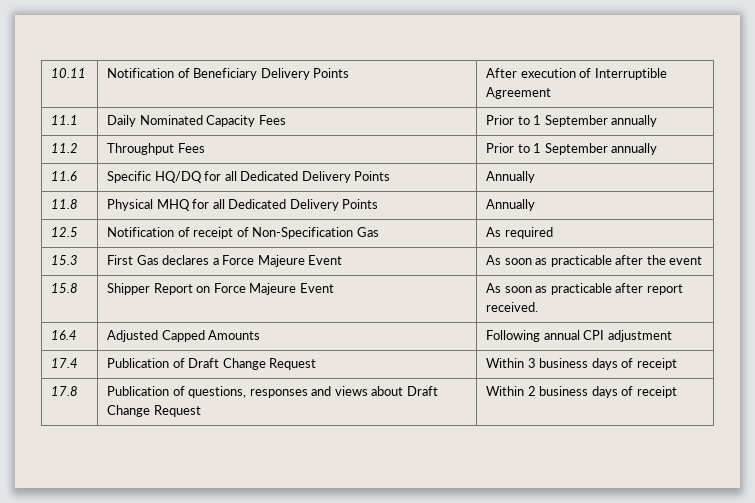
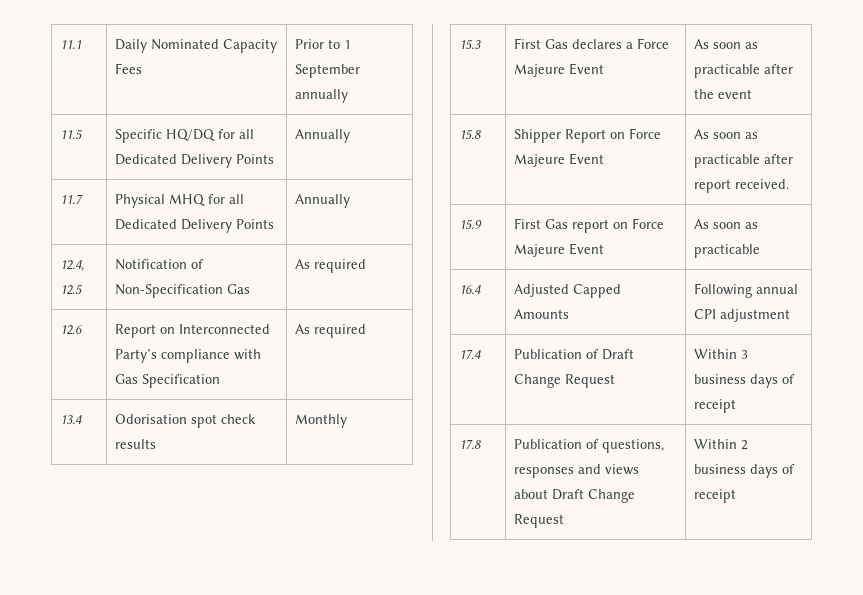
- 10.11 | Notification of Beneficiary Delivery Points | After execution of Interruptible Agreement
- 11.2 | Throughput Fees | Prior to 1 September annually
- 11.6 | Specific HQ/DQ for all Dedicated Delivery Points | Annually
+ 11.5 | Specific HQ/DQ for all Dedicated Delivery Points | Annually
- 11.8 | Physical MHQ for all Dedicated Delivery Points | Annually
+ 11.7 | Physical MHQ for all Dedicated Delivery Points | Annually
- 12.5 | Notification of receipt of Non-Specification Gas | As required
+ 12.4, 12.5 | Notification of Non-Specification Gas | As required
+ 12.6 | Report on Interconnected Party’s compliance with Gas Specification | As required
+ 13.4 | Odorisation spot check results | Monthly
+ 15.9 | First Gas report on Force Majeure Event | As soon as practicable

